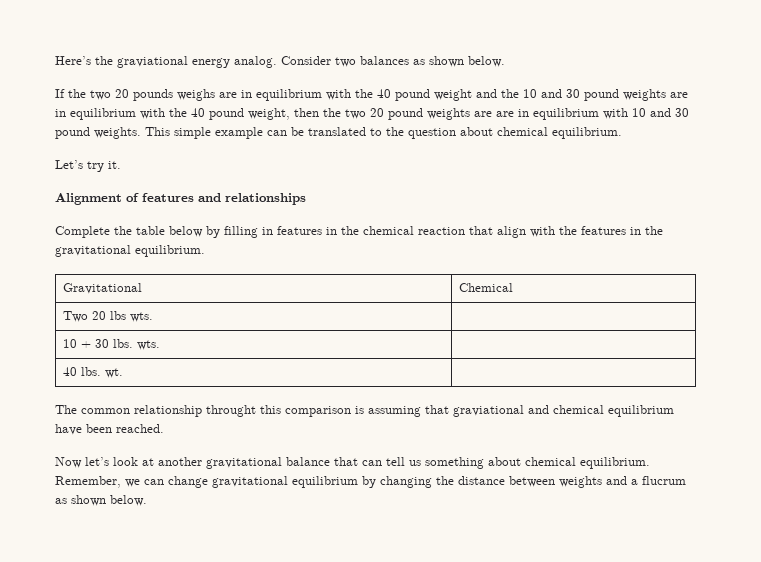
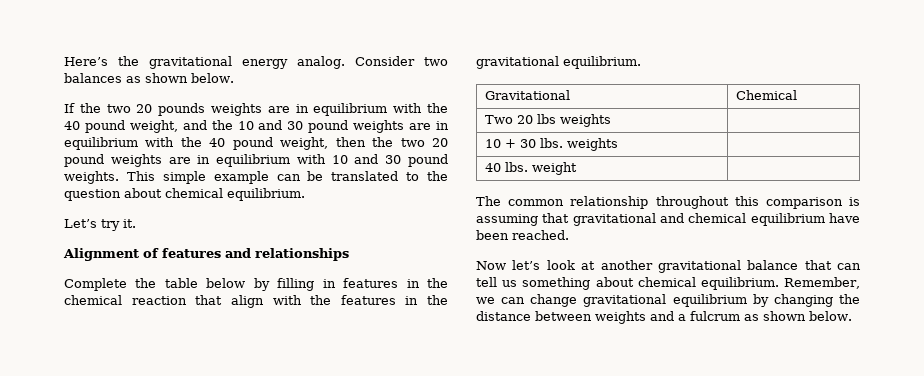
- Here’s the graviational energy analog.
+ Here’s the gravitational energy analog.
- If the two 20 pounds weighs are in equilibrium with the 40 pound weight and the 10 and 30 pound weights are in equilibrium with the 40 pound weight, then the two 20 pound weights are are in equilibrium with 10 and 30 pound weights.
+ If the two 20 pounds weights are in equilibrium with the 40 pound weight, and the 10 and 30 pound weights are in equilibrium with the 40 pound weight, then the two 20 pound weights are in equilibrium with 10 and 30 pound weights.
- Two 20 lbs wts. |
+ Two 20 lbs weights |
- 10 + 30 lbs. wts. |
+ 10 + 30 lbs. weights |
- 40 lbs. wt. |
+ 40 lbs. weight |
- The common relationship throught this comparison is assuming that graviational and chemical equilibrium have been reached.
+ The common relationship throughout this comparison is assuming that gravitational and chemical equilibrium have been reached.
- Remember, we can change gravitational equilibrium by changing the distance between weights and a flucrum as shown below.
+ Remember, we can change gravitational equilibrium by changing the distance between weights and a fulcrum as shown below.

